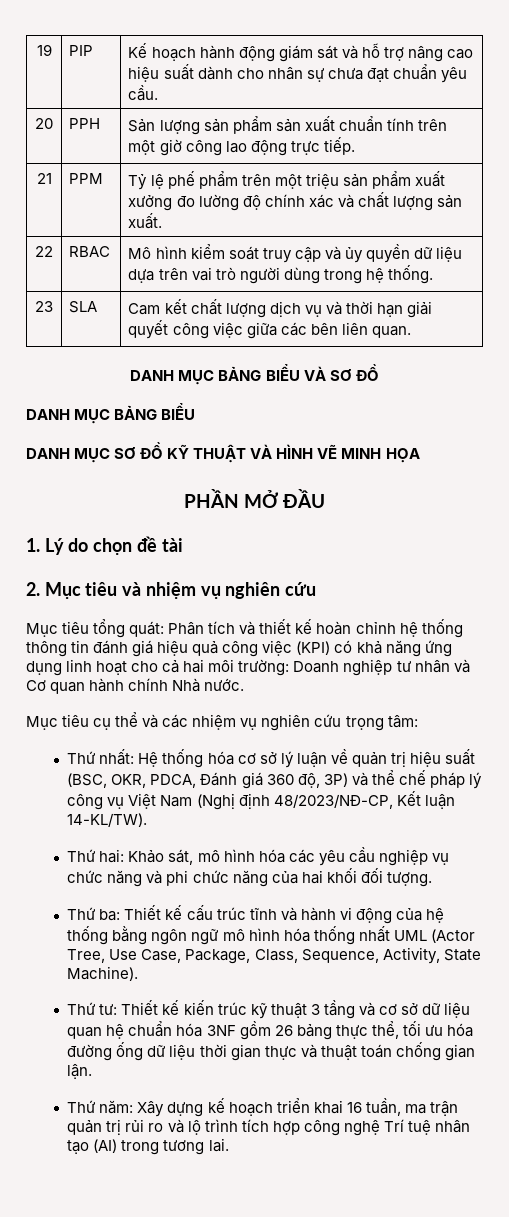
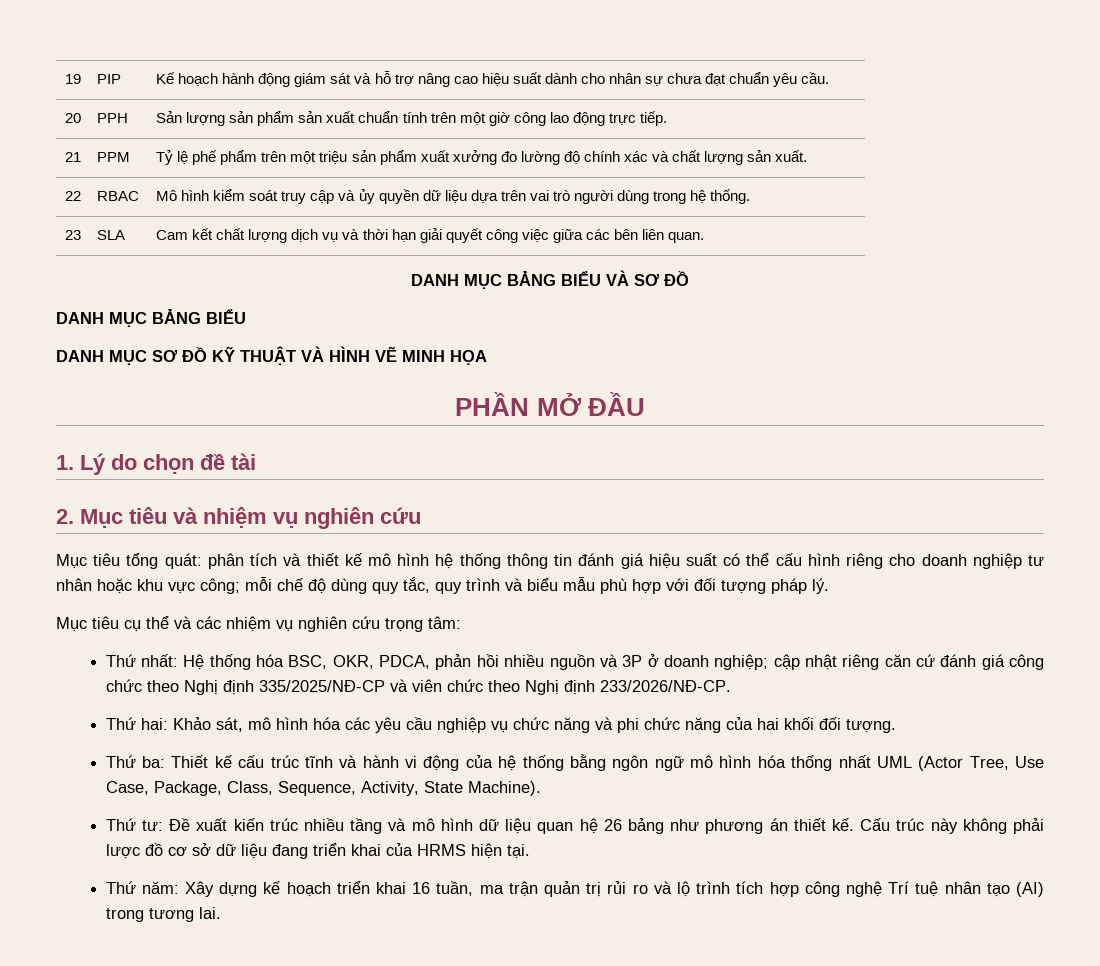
- Mục tiêu tổng quát: Phân tích và thiết kế hoàn chỉnh hệ thống thông tin đánh giá hiệu quả công việc (KPI) có khả năng ứng dụng linh hoạt cho cả hai môi trường: Doanh nghiệp tư nhân và Cơ quan hành chính Nhà nước.
+ Mục tiêu tổng quát: phân tích và thiết kế mô hình hệ thống thông tin đánh giá hiệu suất có thể cấu hình riêng cho doanh nghiệp tư nhân hoặc khu vực công; mỗi chế độ dùng quy tắc, quy trình và biểu mẫu phù hợp với đối tượng pháp lý.
- Thứ nhất: Hệ thống hóa cơ sở lý luận về quản trị hiệu suất (BSC, OKR, PDCA, Đánh giá 360 độ, 3P) và thể chế pháp lý công vụ Việt Nam (Nghị định 48/2023/NĐ-CP, Kết luận 14-KL/TW).
+ Thứ nhất: Hệ thống hóa BSC, OKR, PDCA, phản hồi nhiều nguồn và 3P ở doanh nghiệp; cập nhật riêng căn cứ đánh giá công chức theo Nghị định 335/2025/NĐ-CP và viên chức theo Nghị định 233/2026/NĐ-CP.
- Thứ tư: Thiết kế kiến trúc kỹ thuật 3 tầng và cơ sở dữ liệu quan hệ chuẩn hóa 3NF gồm 26 bảng thực thể, tối ưu hóa đường ống dữ liệu thời gian thực và thuật toán chống gian lận.
+ Thứ tư: Đề xuất kiến trúc nhiều tầng và mô hình dữ liệu quan hệ 26 bảng như phương án thiết kế. Cấu trúc này không phải lược đồ cơ sở dữ liệu đang triển khai của HRMS hiện tại.

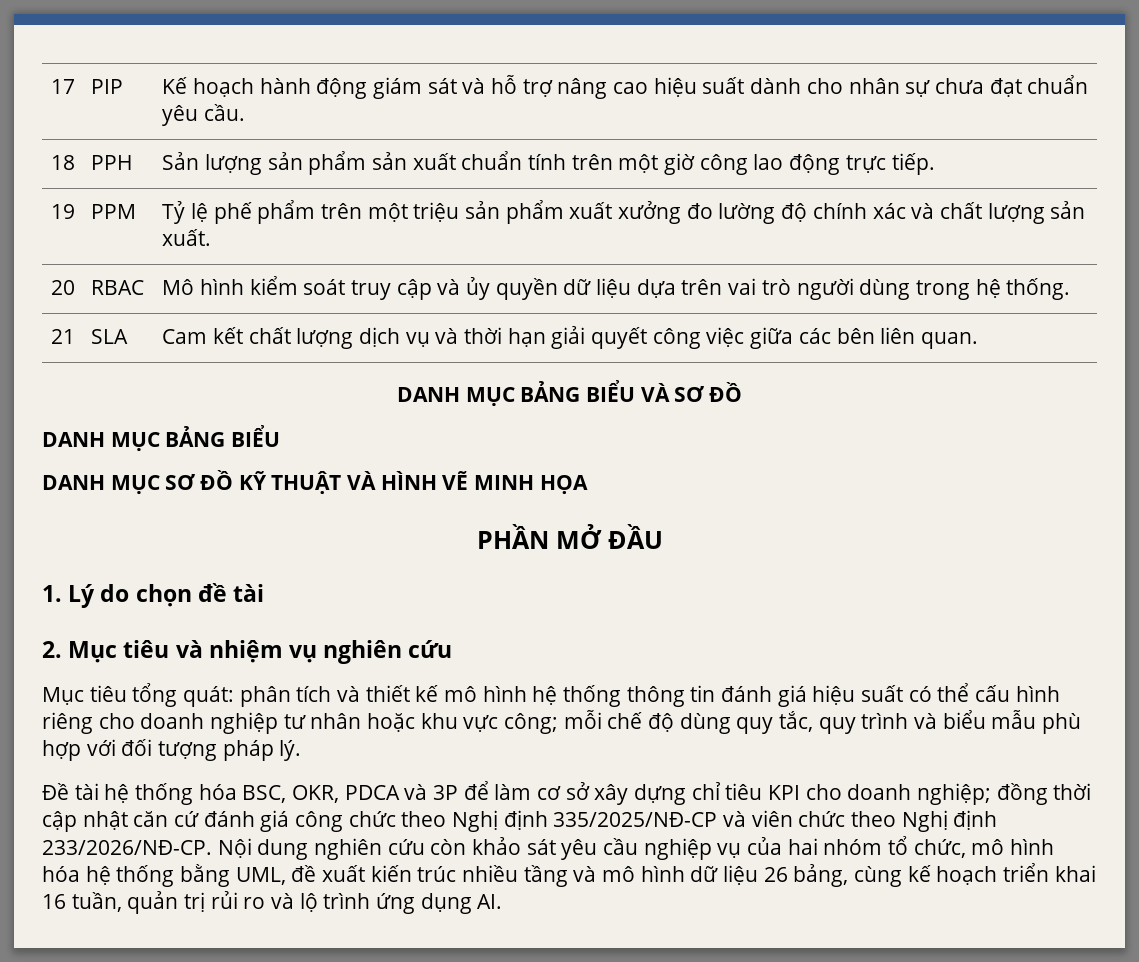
- 19 | PIP | Kế hoạch hành động giám sát và hỗ trợ nâng cao hiệu suất dành cho nhân sự chưa đạt chuẩn yêu cầu.
+ 17 | PIP | Kế hoạch hành động giám sát và hỗ trợ nâng cao hiệu suất dành cho nhân sự chưa đạt chuẩn yêu cầu.
- 20 | PPH | Sản lượng sản phẩm sản xuất chuẩn tính trên một giờ công lao động trực tiếp.
+ 18 | PPH | Sản lượng sản phẩm sản xuất chuẩn tính trên một giờ công lao động trực tiếp.
- 21 | PPM | Tỷ lệ phế phẩm trên một triệu sản phẩm xuất xưởng đo lường độ chính xác và chất lượng sản xuất.
+ 19 | PPM | Tỷ lệ phế phẩm trên một triệu sản phẩm xuất xưởng đo lường độ chính xác và chất lượng sản xuất.
- 22 | RBAC | Mô hình kiểm soát truy cập và ủy quyền dữ liệu dựa trên vai trò người dùng trong hệ thống.
+ 20 | RBAC | Mô hình kiểm soát truy cập và ủy quyền dữ liệu dựa trên vai trò người dùng trong hệ thống.
- 23 | SLA | Cam kết chất lượng dịch vụ và thời hạn giải quyết công việc giữa các bên liên quan.
+ 21 | SLA | Cam kết chất lượng dịch vụ và thời hạn giải quyết công việc giữa các bên liên quan.
- Mục tiêu cụ thể và các nhiệm vụ nghiên cứu trọng tâm:
- Thứ nhất: Hệ thống hóa BSC, OKR, PDCA, phản hồi nhiều nguồn và 3P ở doanh nghiệp; cập nhật riêng căn cứ đánh giá công chức theo Nghị định 335/2025/NĐ-CP và viên chức theo Nghị định 233/2026/NĐ-CP.
- Thứ hai: Khảo sát, mô hình hóa các yêu cầu nghiệp vụ chức năng và phi chức năng của hai khối đối tượng.
- Thứ ba: Thiết kế cấu trúc tĩnh và hành vi động của hệ thống bằng ngôn ngữ mô hình hóa thống nhất UML (Actor Tree, Use Case, Package, Class, Sequence, Activity, State Machine).
- Thứ tư: Đề xuất kiến trúc nhiều tầng và mô hình dữ liệu quan hệ 26 bảng như phương án thiết kế. Cấu trúc này không phải lược đồ cơ sở dữ liệu đang triển khai của HRMS hiện tại.
- Thứ năm: Xây dựng kế hoạch triển khai 16 tuần, ma trận quản trị rủi ro và lộ trình tích hợp công nghệ Trí tuệ nhân tạo (AI) trong tương lai.
+ Đề tài hệ thống hóa BSC, OKR, PDCA và 3P để làm cơ sở xây dựng chỉ tiêu KPI cho doanh nghiệp; đồng thời cập nhật căn cứ đánh giá công chức theo Nghị định 335/2025/NĐ-CP và viên chức theo Nghị định 233/2026/NĐ-CP. Nội dung nghiên cứu còn khảo sát yêu cầu nghiệp vụ của hai nhóm tổ chức, mô hình hóa hệ thống bằng UML, đề xuất kiến trúc nhiều tầng và mô hình dữ liệu 26 bảng, cùng kế hoạch triển khai 16 tuần, quản trị rủi ro và lộ trình ứng dụng AI.

